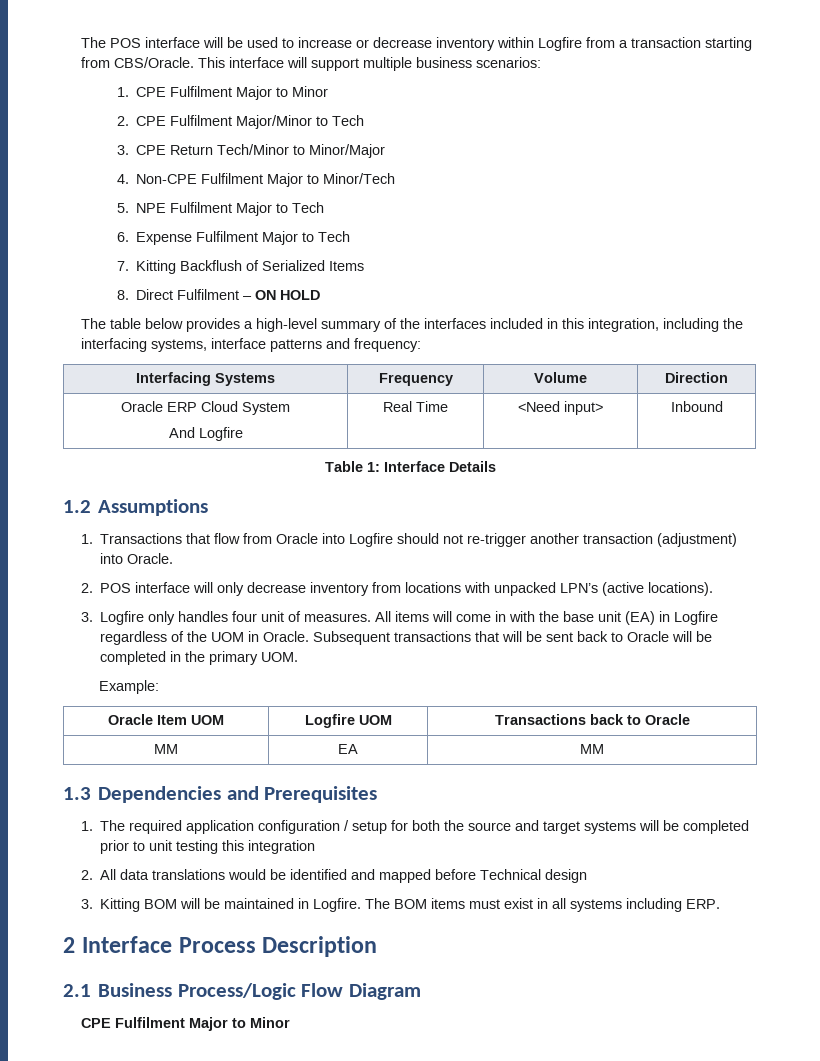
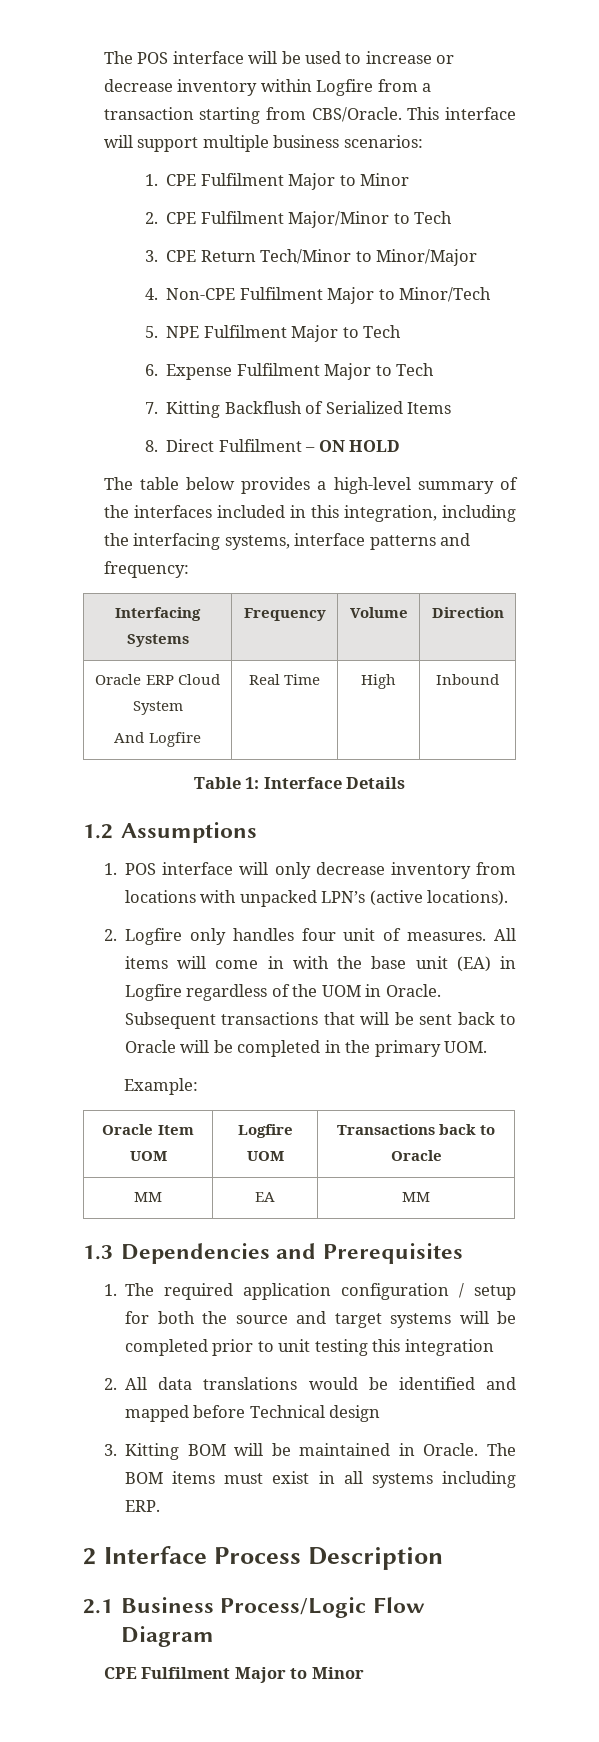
  Oracle ERP Cloud System
- And Logfire | Real Time | <Need input> | Inbound
+ And Logfire | Real Time | High | Inbound
- 1. Transactions that flow from Oracle into Logfire should not re-trigger another transaction (adjustment) into Oracle.
- 2. POS interface will only decrease inventory from locations with unpacked LPN’s (active locations).
+ 1. POS interface will only decrease inventory from locations with unpacked LPN’s (active locations).
- 3. Logfire only handles four unit of measures.
+ 2. Logfire only handles four unit of measures.
- 3. Kitting BOM will be maintained in Logfire.
+ 3. Kitting BOM will be maintained in Oracle.

